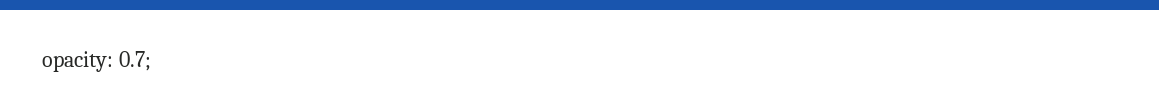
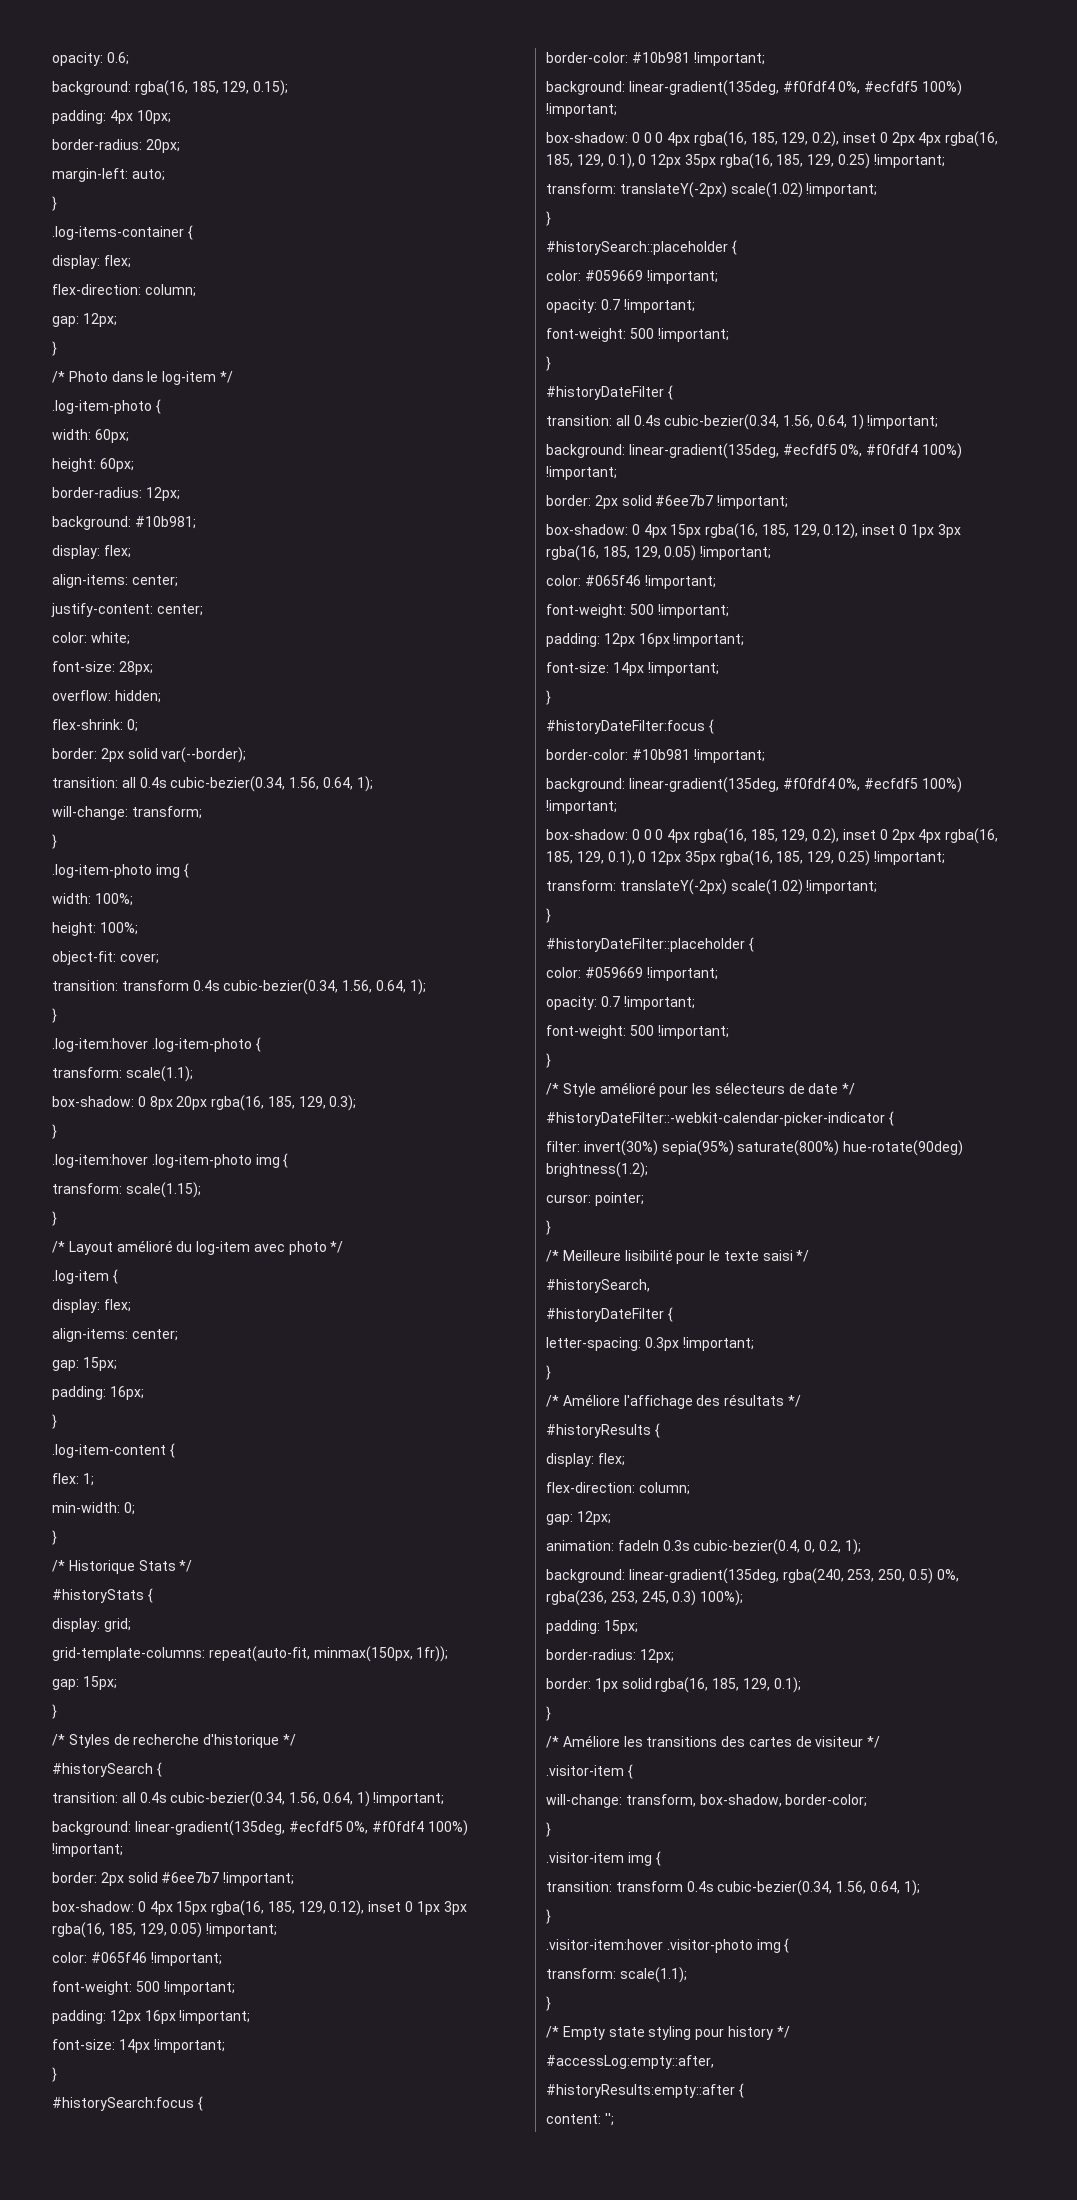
- opacity: 0.7;
+ opacity: 0.6;
+ background: rgba(16, 185, 129, 0.15);
+ padding: 4px 10px;
+ border-radius: 20px;
+ margin-left: auto;
+ }
+ .log-items-container {
+ display: flex;
+ flex-direction: column;
+ gap: 12px;
+ }
+ /* Photo dans le log-item */
+ .log-item-photo {
+ width: 60px;
+ height: 60px;
+ border-radius: 12px;
+ background: #10b981;
+ display: flex;
+ align-items: center;
+ justify-content: center;
+ color: white;
+ font-size: 28px;
+ overflow: hidden;
+ flex-shrink: 0;
+ border: 2px solid var(--border);
+ transition: all 0.4s cubic-bezier(0.34, 1.56, 0.64, 1);
+ will-change: transform;
+ }
+ .log-item-photo img {
+ width: 100%;
+ height: 100%;
+ object-fit: cover;
+ transition: transform 0.4s cubic-bezier(0.34, 1.56, 0.64, 1);
+ }
+ .log-item:hover .log-item-photo {
+ transform: scale(1.1);
+ box-shadow: 0 8px 20px rgba(16, 185, 129, 0.3);
+ }
+ .log-item:hover .log-item-photo img {
+ transform: scale(1.15);
+ }
+ /* Layout amélioré du log-item avec photo */
+ .log-item {
+ display: flex;
+ align-items: center;
+ gap: 15px;
+ padding: 16px;
+ }
+ .log-item-content {
+ flex: 1;
+ min-width: 0;
+ }
+ /* Historique Stats */
+ #historyStats {
+ display: grid;
+ grid-template-columns: repeat(auto-fit, minmax(150px, 1fr));
+ gap: 15px;
+ }
+ /* Styles de recherche d'historique */
+ #historySearch {
+ transition: all 0.4s cubic-bezier(0.34, 1.56, 0.64, 1) !important;
+ background: linear-gradient(135deg, #ecfdf5 0%, #f0fdf4 100%) !important;
+ border: 2px solid #6ee7b7 !important;
+ box-shadow: 0 4px 15px rgba(16, 185, 129, 0.12), inset 0 1px 3px rgba(16, 185, 129, 0.05) !important;
+ color: #065f46 !important;
+ font-weight: 500 !important;
+ padding: 12px 16px !important;
+ font-size: 14px !important;
+ }
+ #historySearch:focus {
+ border-color: #10b981 !important;
+ background: linear-gradient(135deg, #f0fdf4 0%, #ecfdf5 100%) !important;
+ box-shadow: 0 0 0 4px rgba(16, 185, 129, 0.2), inset 0 2px 4px rgba(16, 185, 129, 0.1), 0 12px 35px rgba(16, 185, 129, 0.25) !important;
+ transform: translateY(-2px) scale(1.02) !important;
+ }
+ #historySearch::placeholder {
+ color: #059669 !important;
+ opacity: 0.7 !important;
+ font-weight: 500 !important;
+ }
+ #historyDateFilter {
+ transition: all 0.4s cubic-bezier(0.34, 1.56, 0.64, 1) !important;
+ background: linear-gradient(135deg, #ecfdf5 0%, #f0fdf4 100%) !important;
+ border: 2px solid #6ee7b7 !important;
+ box-shadow: 0 4px 15px rgba(16, 185, 129, 0.12), inset 0 1px 3px rgba(16, 185, 129, 0.05) !important;
+ color: #065f46 !important;
+ font-weight: 500 !important;
+ padding: 12px 16px !important;
+ font-size: 14px !important;
+ }
+ #historyDateFilter:focus {
+ border-color: #10b981 !important;
+ background: linear-gradient(135deg, #f0fdf4 0%, #ecfdf5 100%) !important;
+ box-shadow: 0 0 0 4px rgba(16, 185, 129, 0.2), inset 0 2px 4px rgba(16, 185, 129, 0.1), 0 12px 35px rgba(16, 185, 129, 0.25) !important;
+ transform: translateY(-2px) scale(1.02) !important;
+ }
+ #historyDateFilter::placeholder {
+ color: #059669 !important;
+ opacity: 0.7 !important;
+ font-weight: 500 !important;
+ }
+ /* Style amélioré pour les sélecteurs de date */
+ #historyDateFilter::-webkit-calendar-picker-indicator {
+ filter: invert(30%) sepia(95%) saturate(800%) hue-rotate(90deg) brightness(1.2);
+ cursor: pointer;
+ }
+ /* Meilleure lisibilité pour le texte saisi */
+ #historySearch,
+ #historyDateFilter {
+ letter-spacing: 0.3px !important;
+ }
+ /* Améliore l'affichage des résultats */
+ #historyResults {
+ display: flex;
+ flex-direction: column;
+ gap: 12px;
+ animation: fadeIn 0.3s cubic-bezier(0.4, 0, 0.2, 1);
+ background: linear-gradient(135deg, rgba(240, 253, 250, 0.5) 0%, rgba(236, 253, 245, 0.3) 100%);
+ padding: 15px;
+ border-radius: 12px;
+ border: 1px solid rgba(16, 185, 129, 0.1);
+ }
+ /* Améliore les transitions des cartes de visiteur */
+ .visitor-item {
+ will-change: transform, box-shadow, border-color;
+ }
+ .visitor-item img {
+ transition: transform 0.4s cubic-bezier(0.34, 1.56, 0.64, 1);
+ }
+ .visitor-item:hover .visitor-photo img {
+ transform: scale(1.1);
+ }
+ /* Empty state styling pour history */
+ #accessLog:empty::after,
+ #historyResults:empty::after {
+ content: '';

